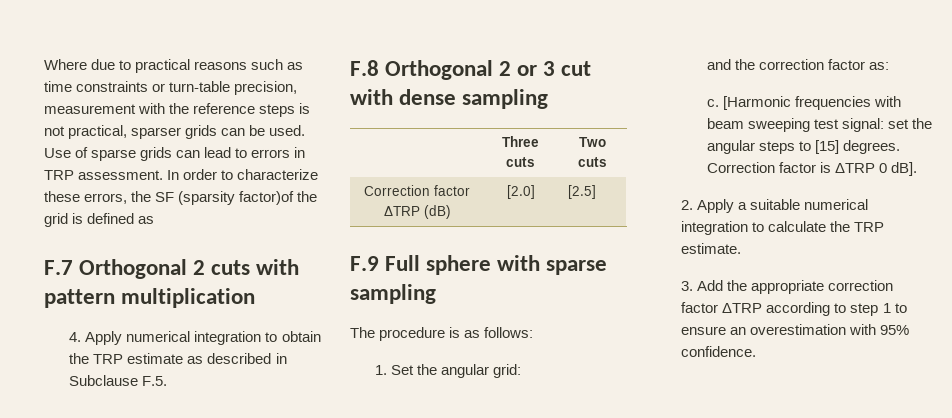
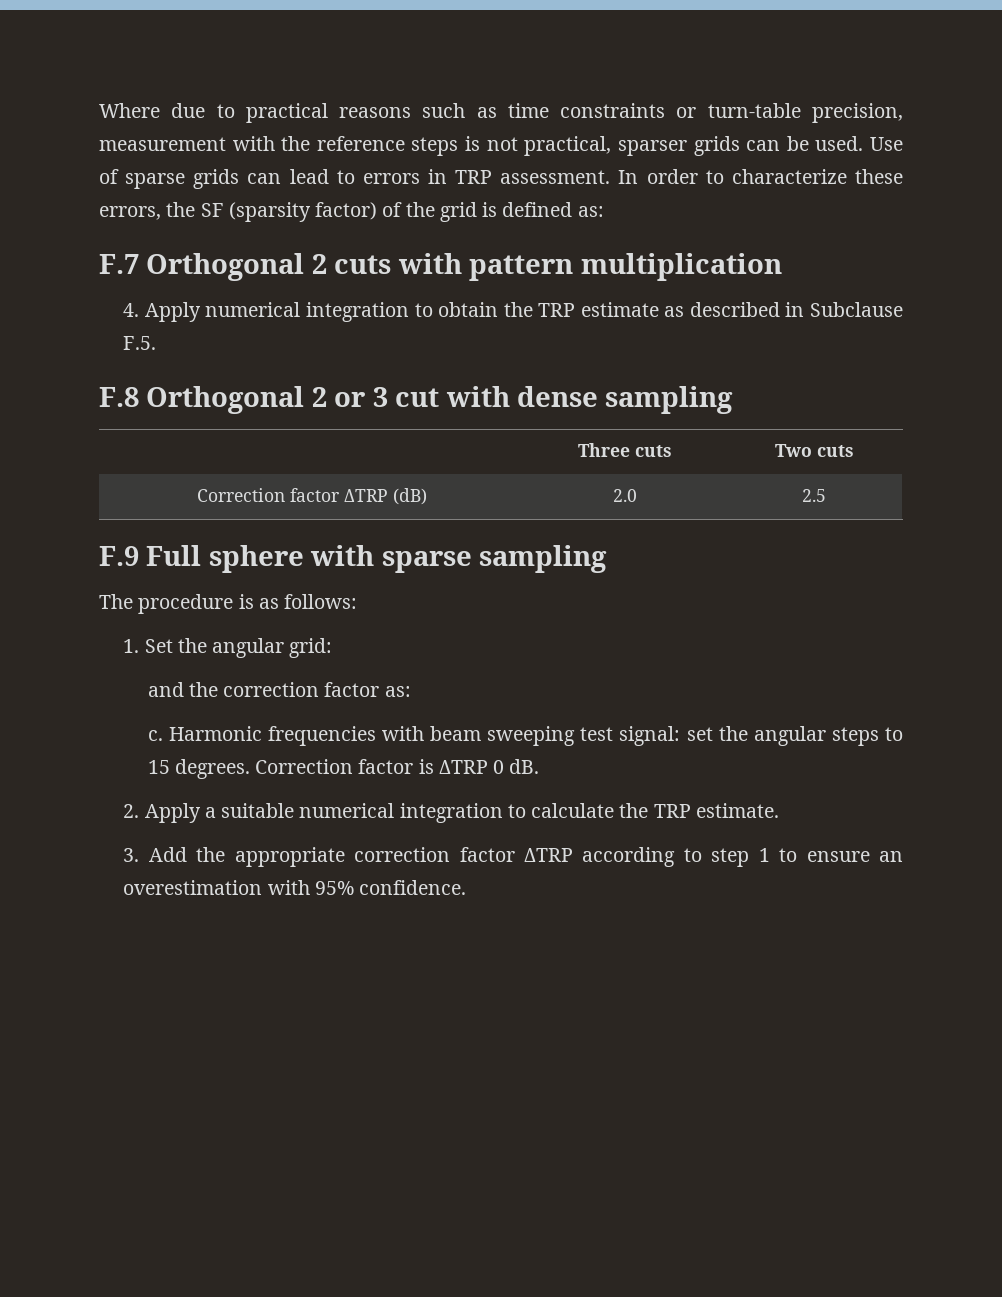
- In order to characterize these errors, the SF (sparsity factor)of the grid is defined as
+ In order to characterize these errors, the SF (sparsity factor) of the grid is defined as:
- Correction factor ΔTRP (dB) | [2.0] | [2.5]
+ Correction factor ΔTRP (dB) | 2.0 | 2.5
- [Harmonic frequencies with beam sweeping test signal: set the angular steps to [15] degrees.
+ Harmonic frequencies with beam sweeping test signal: set the angular steps to 15 degrees.
- Correction factor is ΔTRP 0 dB].
+ Correction factor is ΔTRP 0 dB.

